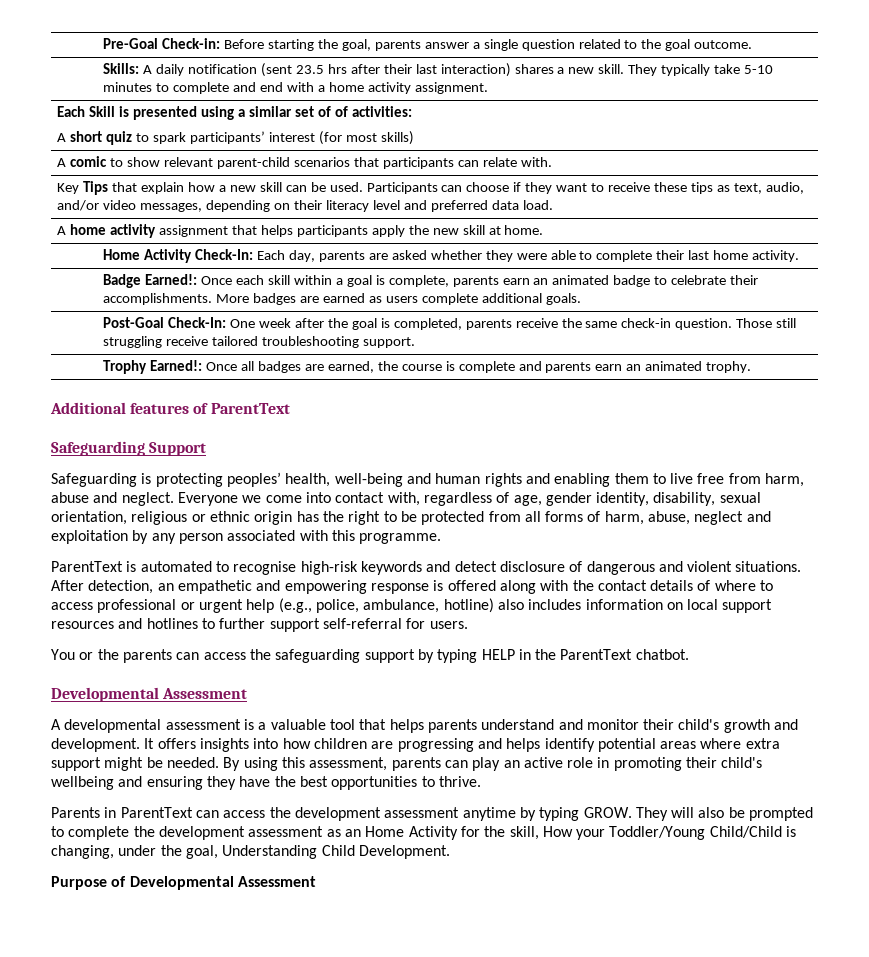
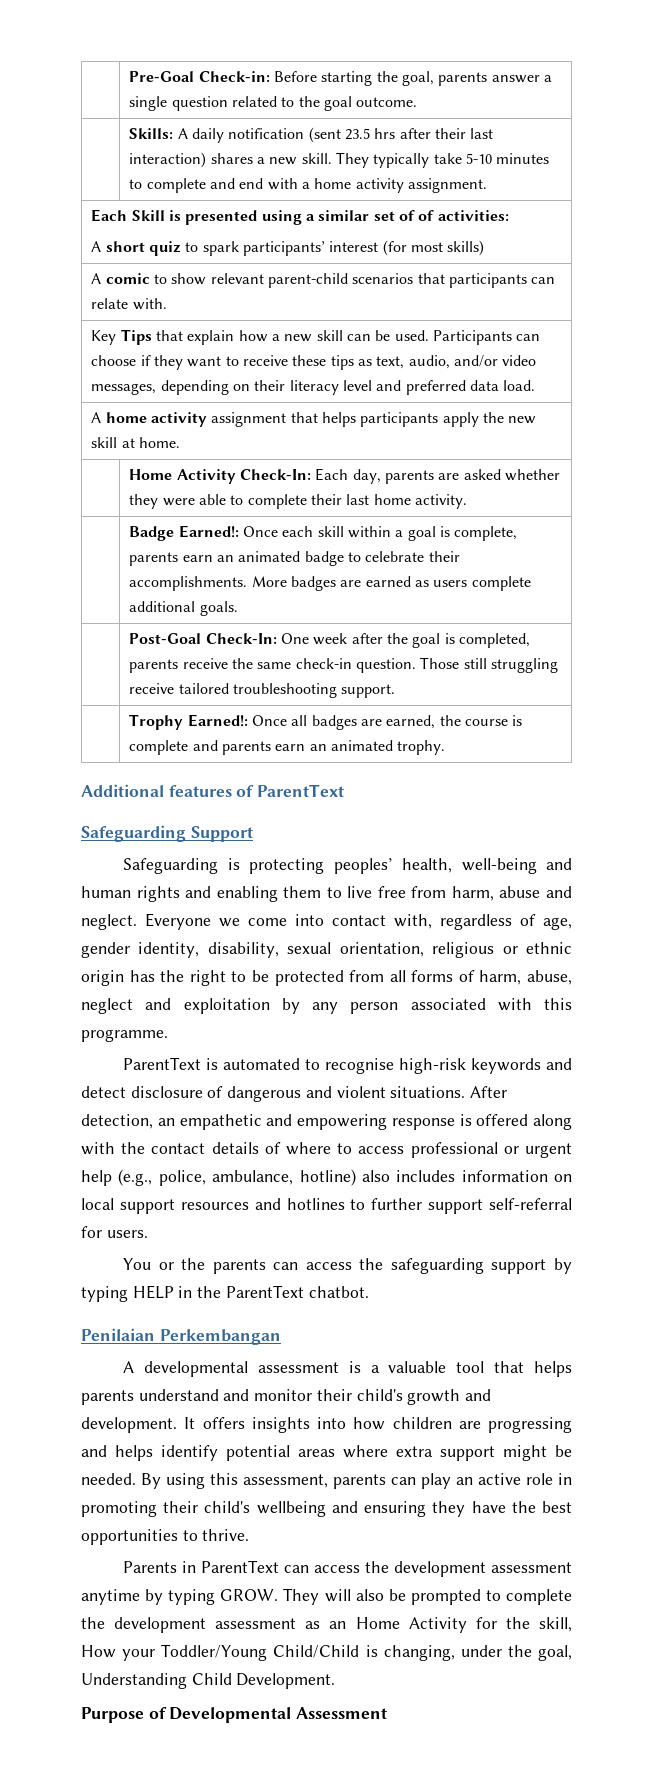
  You or the parents can access the safeguarding support by typing HELP in the ParentText chatbot.
- Developmental Assessment
+ Penilaian Perkembangan

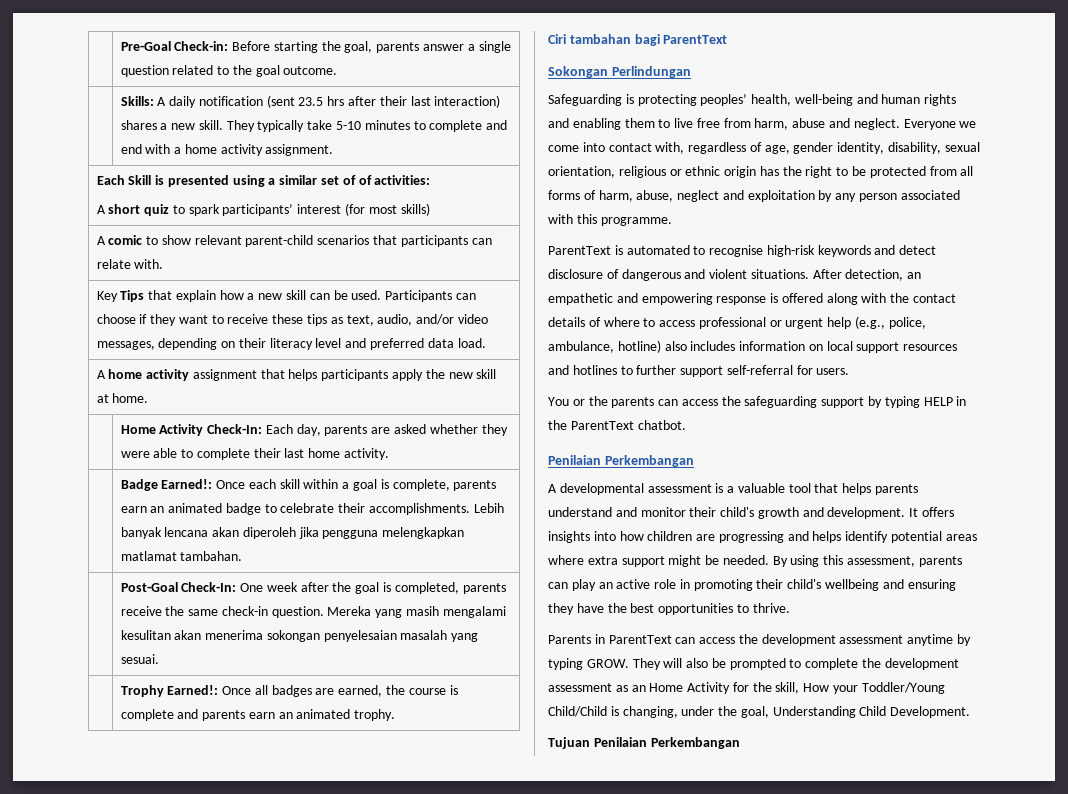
- | Badge Earned!: Once each skill within a goal is complete, parents earn an animated badge to celebrate their accomplishments. More badges are earned as users complete additional goals.
+ | Badge Earned!: Once each skill within a goal is complete, parents earn an animated badge to celebrate their accomplishments. Lebih banyak lencana akan diperoleh jika pengguna melengkapkan matlamat tambahan.
- | Post-Goal Check-In: One week after the goal is completed, parents receive the same check-in question. Those still struggling receive tailored troubleshooting support.
+ | Post-Goal Check-In: One week after the goal is completed, parents receive the same check-in question. Mereka yang masih mengalami kesulitan akan menerima sokongan penyelesaian masalah yang sesuai.
- Additional features of ParentText
+ Ciri tambahan bagi ParentText
- Safeguarding Support
+ Sokongan Perlindungan
- Purpose of Developmental Assessment
+ Tujuan Penilaian Perkembangan

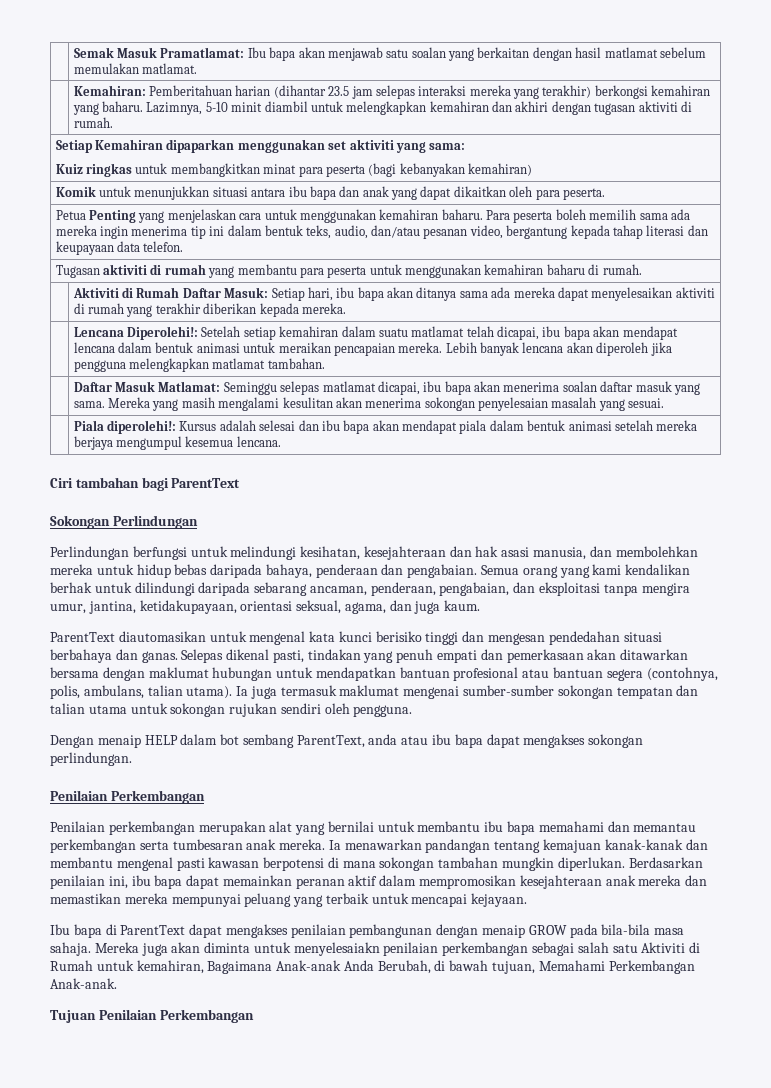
- | Pre-Goal Check-in: Before starting the goal, parents answer a single question related to the goal outcome.
- | Skills: A daily notification (sent 23.5 hrs after their last interaction) shares a new skill. They typically take 5-10 minutes to complete and end with a home activity assignment.
- Each Skill is presented using a similar set of of activities:
- A short quiz to spark participants’ interest (for most skills)
- A comic to show relevant parent-child scenarios that participants can relate with.
- Key Tips that explain how a new skill can be used. Participants can choose if they want to receive these tips as text, audio, and/or video messages, depending on their literacy level and preferred data load.
- A home activity assignment that helps participants apply the new skill at home.
- | Home Activity Check-In: Each day, parents are asked whether they were able to complete their last home activity.
- | Badge Earned!: Once each skill within a goal is complete, parents earn an animated badge to celebrate their accomplishments. Lebih banyak lencana akan diperoleh jika pengguna melengkapkan matlamat tambahan.
+ | Semak Masuk Pramatlamat: Ibu bapa akan menjawab satu soalan yang berkaitan dengan hasil matlamat sebelum memulakan matlamat.
+ | Kemahiran: Pemberitahuan harian (dihantar 23.5 jam selepas interaksi mereka yang terakhir) berkongsi kemahiran yang baharu. Lazimnya, 5-10 minit diambil untuk melengkapkan kemahiran dan akhiri dengan tugasan aktiviti di rumah.
+ Setiap Kemahiran dipaparkan menggunakan set aktiviti yang sama:
+ Kuiz ringkas untuk membangkitkan minat para peserta (bagi kebanyakan kemahiran)
+ Komik untuk menunjukkan situasi antara ibu bapa dan anak yang dapat dikaitkan oleh para peserta.
+ Petua Penting yang menjelaskan cara untuk menggunakan kemahiran baharu. Para peserta boleh memilih sama ada mereka ingin menerima tip ini dalam bentuk teks, audio, dan/atau pesanan video, bergantung kepada tahap literasi dan keupayaan data telefon.
+ Tugasan aktiviti di rumah yang membantu para peserta untuk menggunakan kemahiran baharu di rumah.
+ | Aktiviti di Rumah Daftar Masuk: Setiap hari, ibu bapa akan ditanya sama ada mereka dapat menyelesaikan aktiviti di rumah yang terakhir diberikan kepada mereka.
+ | Lencana Diperolehi!: Setelah setiap kemahiran dalam suatu matlamat telah dicapai, ibu bapa akan mendapat lencana dalam bentuk animasi untuk meraikan pencapaian mereka. Lebih banyak lencana akan diperoleh jika pengguna melengkapkan matlamat tambahan.
- | Post-Goal Check-In: One week after the goal is completed, parents receive the same check-in question. Mereka yang masih mengalami kesulitan akan menerima sokongan penyelesaian masalah yang sesuai.
+ | Daftar Masuk Matlamat: Seminggu selepas matlamat dicapai, ibu bapa akan menerima soalan daftar masuk yang sama. Mereka yang masih mengalami kesulitan akan menerima sokongan penyelesaian masalah yang sesuai.
- | Trophy Earned!: Once all badges are earned, the course is complete and parents earn an animated trophy.
+ | Piala diperolehi!: Kursus adalah selesai dan ibu bapa akan mendapat piala dalam bentuk animasi setelah mereka berjaya mengumpul kesemua lencana.
- Safeguarding is protecting peoples’ health, well-being and human rights and enabling them to live free from harm, abuse and neglect. Everyone we come into contact with, regardless of age, gender identity, disability, sexual orientation, religious or ethnic origin has the right to be protected from all forms of harm, abuse, neglect and exploitation by any person associated with this programme.
- ParentText is automated to recognise high-risk keywords and detect disclosure of dangerous and violent situations. After detection, an empathetic and empowering response is offered along with the contact details of where to access professional or urgent help (e.g., police, ambulance, hotline) also includes information on local support resources and hotlines to further support self-referral for users.
- You or the parents can access the safeguarding support by typing HELP in the ParentText chatbot.
+ Perlindungan berfungsi untuk melindungi kesihatan, kesejahteraan dan hak asasi manusia, dan membolehkan mereka untuk hidup bebas daripada bahaya, penderaan dan pengabaian. Semua orang yang kami kendalikan berhak untuk dilindungi daripada sebarang ancaman, penderaan, pengabaian, dan eksploitasi tanpa mengira umur, jantina, ketidakupayaan, orientasi seksual, agama, dan juga kaum.
+ ParentText diautomasikan untuk mengenal kata kunci berisiko tinggi dan mengesan pendedahan situasi berbahaya dan ganas. Selepas dikenal pasti, tindakan yang penuh empati dan pemerkasaan akan ditawarkan bersama dengan maklumat hubungan untuk mendapatkan bantuan profesional atau bantuan segera (contohnya, polis, ambulans, talian utama). Ia juga termasuk maklumat mengenai sumber-sumber sokongan tempatan dan talian utama untuk sokongan rujukan sendiri oleh pengguna.
+ Dengan menaip HELP dalam bot sembang ParentText, anda atau ibu bapa dapat mengakses sokongan perlindungan.
  Penilaian Perkembangan
- A developmental assessment is a valuable tool that helps parents understand and monitor their child's growth and development. It offers insights into how children are progressing and helps identify potential areas where extra support might be needed. By using this assessment, parents can play an active role in promoting their child's wellbeing and ensuring they have the best opportunities to thrive.
- Parents in ParentText can access the development assessment anytime by typing GROW. They will also be prompted to complete the development assessment as an Home Activity for the skill, How your Toddler/Young Child/Child is changing, under the goal, Understanding Child Development.
+ Penilaian perkembangan merupakan alat yang bernilai untuk membantu ibu bapa memahami dan memantau perkembangan serta tumbesaran anak mereka. Ia menawarkan pandangan tentang kemajuan kanak-kanak dan membantu mengenal pasti kawasan berpotensi di mana sokongan tambahan mungkin diperlukan. Berdasarkan penilaian ini, ibu bapa dapat memainkan peranan aktif dalam mempromosikan kesejahteraan anak mereka dan memastikan mereka mempunyai peluang yang terbaik untuk mencapai kejayaan.
+ Ibu bapa di ParentText dapat mengakses penilaian pembangunan dengan menaip GROW pada bila-bila masa sahaja. Mereka juga akan diminta untuk menyelesaiakn penilaian perkembangan sebagai salah satu Aktiviti di Rumah untuk kemahiran, Bagaimana Anak-anak Anda Berubah, di bawah tujuan, Memahami Perkembangan Anak-anak.

